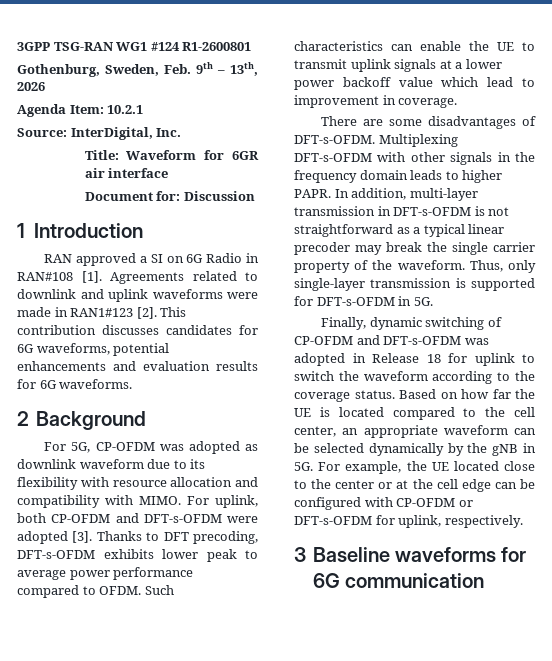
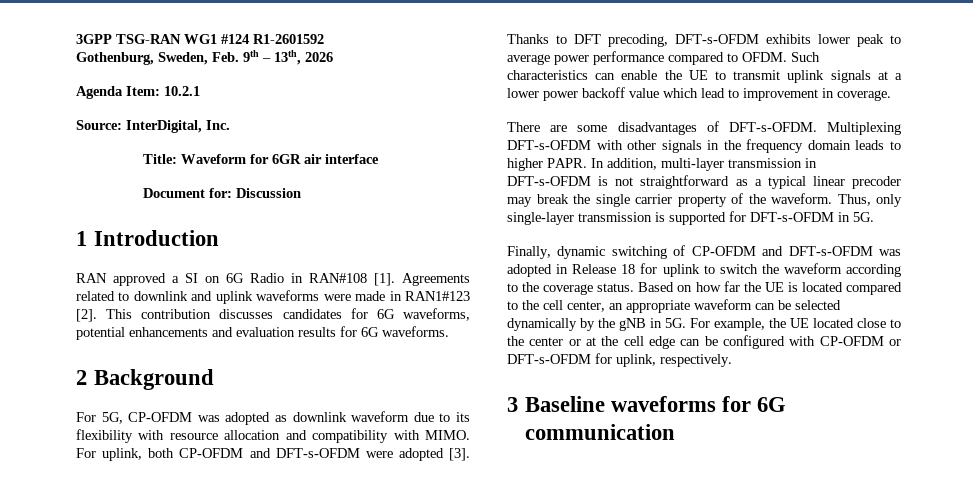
- 3GPP TSG-RAN WG1 #124 R1-2600801
+ 3GPP TSG-RAN WG1 #124 R1-2601592

